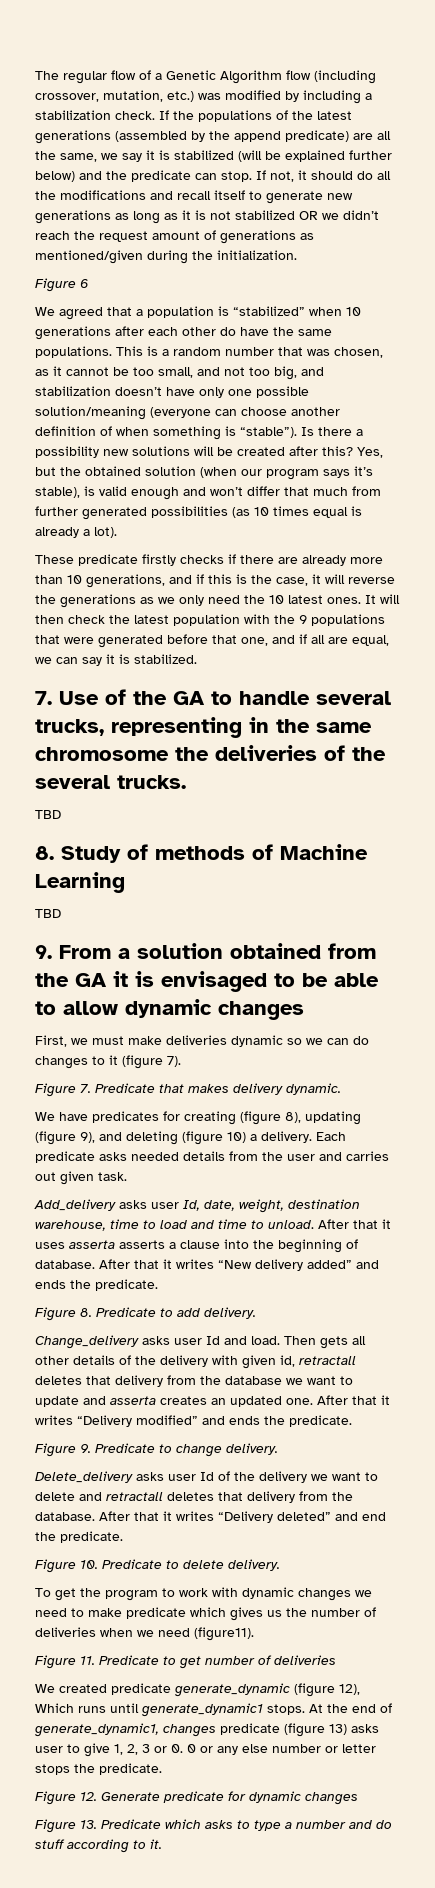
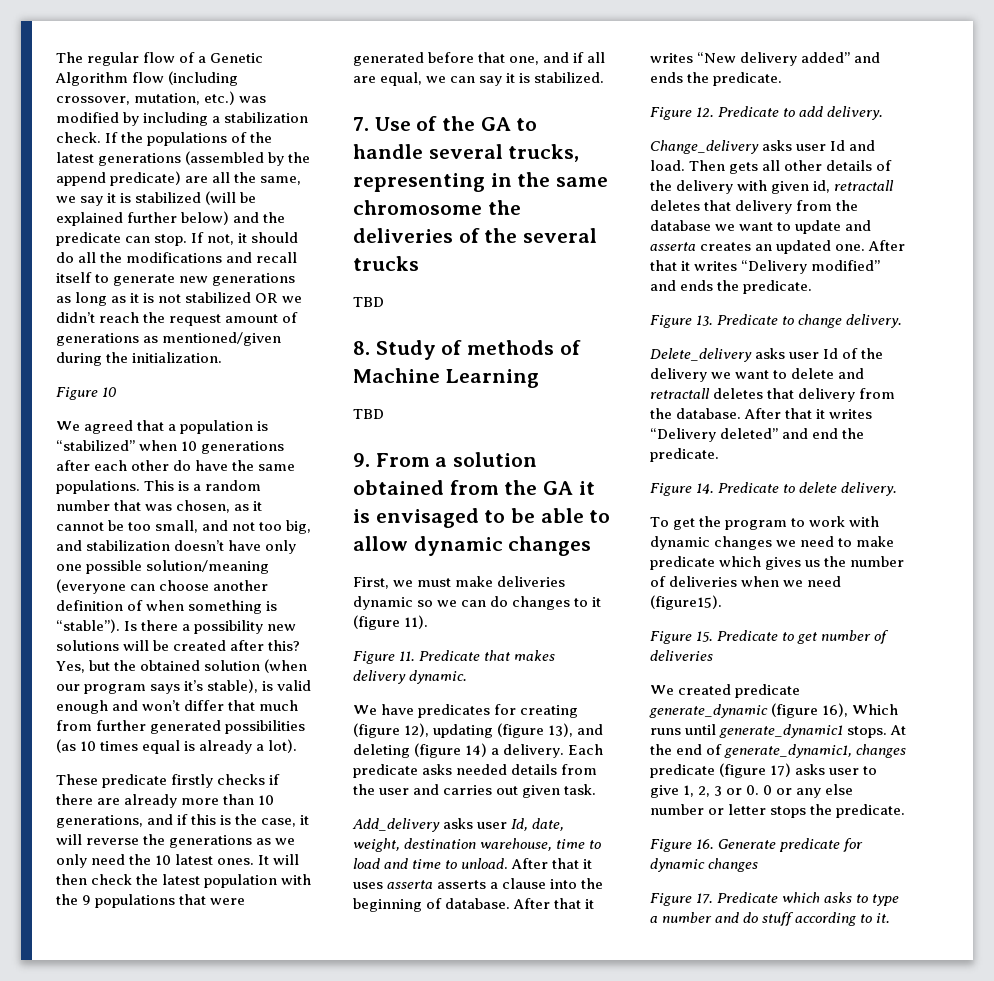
- Figure 6
+ Figure 10
- 7. Use of the GA to handle several trucks, representing in the same chromosome the deliveries of the several trucks.
+ 7. Use of the GA to handle several trucks, representing in the same chromosome the deliveries of the several trucks
- First, we must make deliveries dynamic so we can do changes to it (figure 7).
- Figure 7. Predicate that makes delivery dynamic.
+ First, we must make deliveries dynamic so we can do changes to it (figure 11).
+ Figure 11. Predicate that makes delivery dynamic.
- We have predicates for creating (figure 8), updating (figure 9), and deleting (figure 10) a delivery.
+ We have predicates for creating (figure 12), updating (figure 13), and deleting (figure 14) a delivery.
- Figure 8. Predicate to add delivery.
+ Figure 12. Predicate to add delivery.
- Figure 9. Predicate to change delivery.
+ Figure 13. Predicate to change delivery.
- Figure 10. Predicate to delete delivery.
+ Figure 14. Predicate to delete delivery.
- To get the program to work with dynamic changes we need to make predicate which gives us the number of deliveries when we need (figure11).
- Figure 11. Predicate to get number of deliveries
+ To get the program to work with dynamic changes we need to make predicate which gives us the number of deliveries when we need (figure15).
+ Figure 15. Predicate to get number of deliveries
- We created predicate generate_dynamic (figure 12), Which runs until generate_dynamic1 stops.
+ We created predicate generate_dynamic (figure 16), Which runs until generate_dynamic1 stops.
- At the end of generate_dynamic1, changes predicate (figure 13) asks user to give 1, 2, 3 or 0. 0 or any else number or letter stops the predicate.
+ At the end of generate_dynamic1, changes predicate (figure 17) asks user to give 1, 2, 3 or 0. 0 or any else number or letter stops the predicate.
- Figure 12. Generate predicate for dynamic changes
+ Figure 16. Generate predicate for dynamic changes
- Figure 13. Predicate which asks to type a number and do stuff according to it.
+ Figure 17. Predicate which asks to type a number and do stuff according to it.

